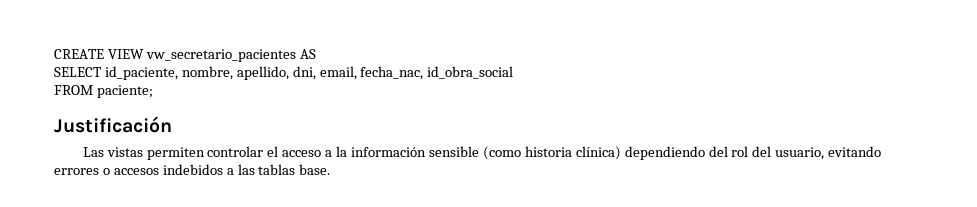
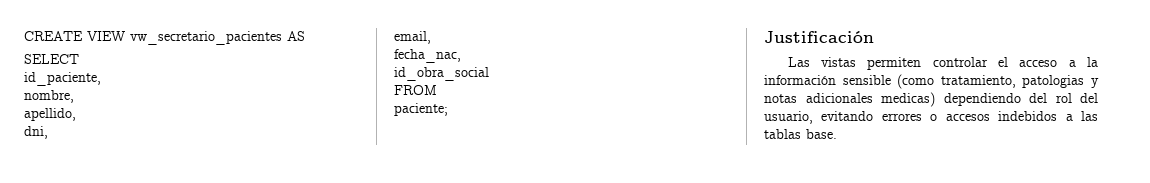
- SELECT id_paciente, nombre, apellido, dni, email, fecha_nac, id_obra_social
+ SELECT
+ id_paciente,
+ nombre,
+ apellido,
+ dni,
+ email,
+ fecha_nac,
+ id_obra_social
- FROM paciente;
+ FROM
+ paciente;
- Las vistas permiten controlar el acceso a la información sensible (como historia clínica) dependiendo del rol del usuario, evitando errores o accesos indebidos a las tablas base.
+ Las vistas permiten controlar el acceso a la información sensible (como tratamiento, patologias y notas adicionales medicas) dependiendo del rol del usuario, evitando errores o accesos indebidos a las tablas base.

